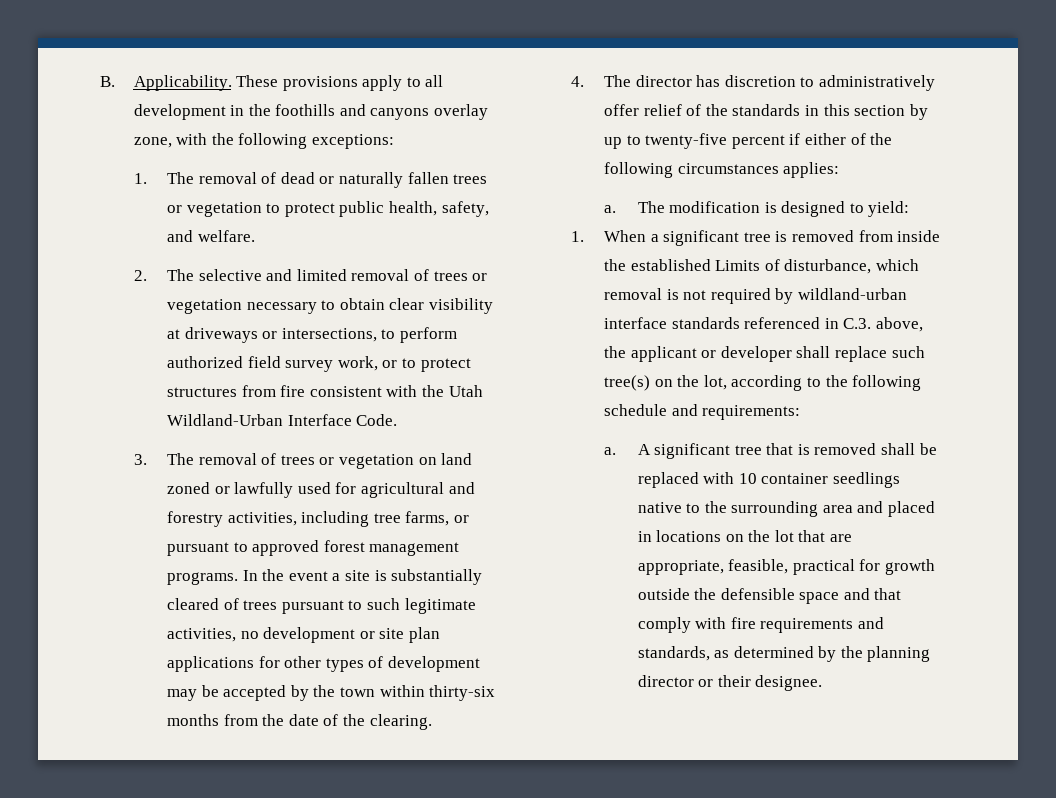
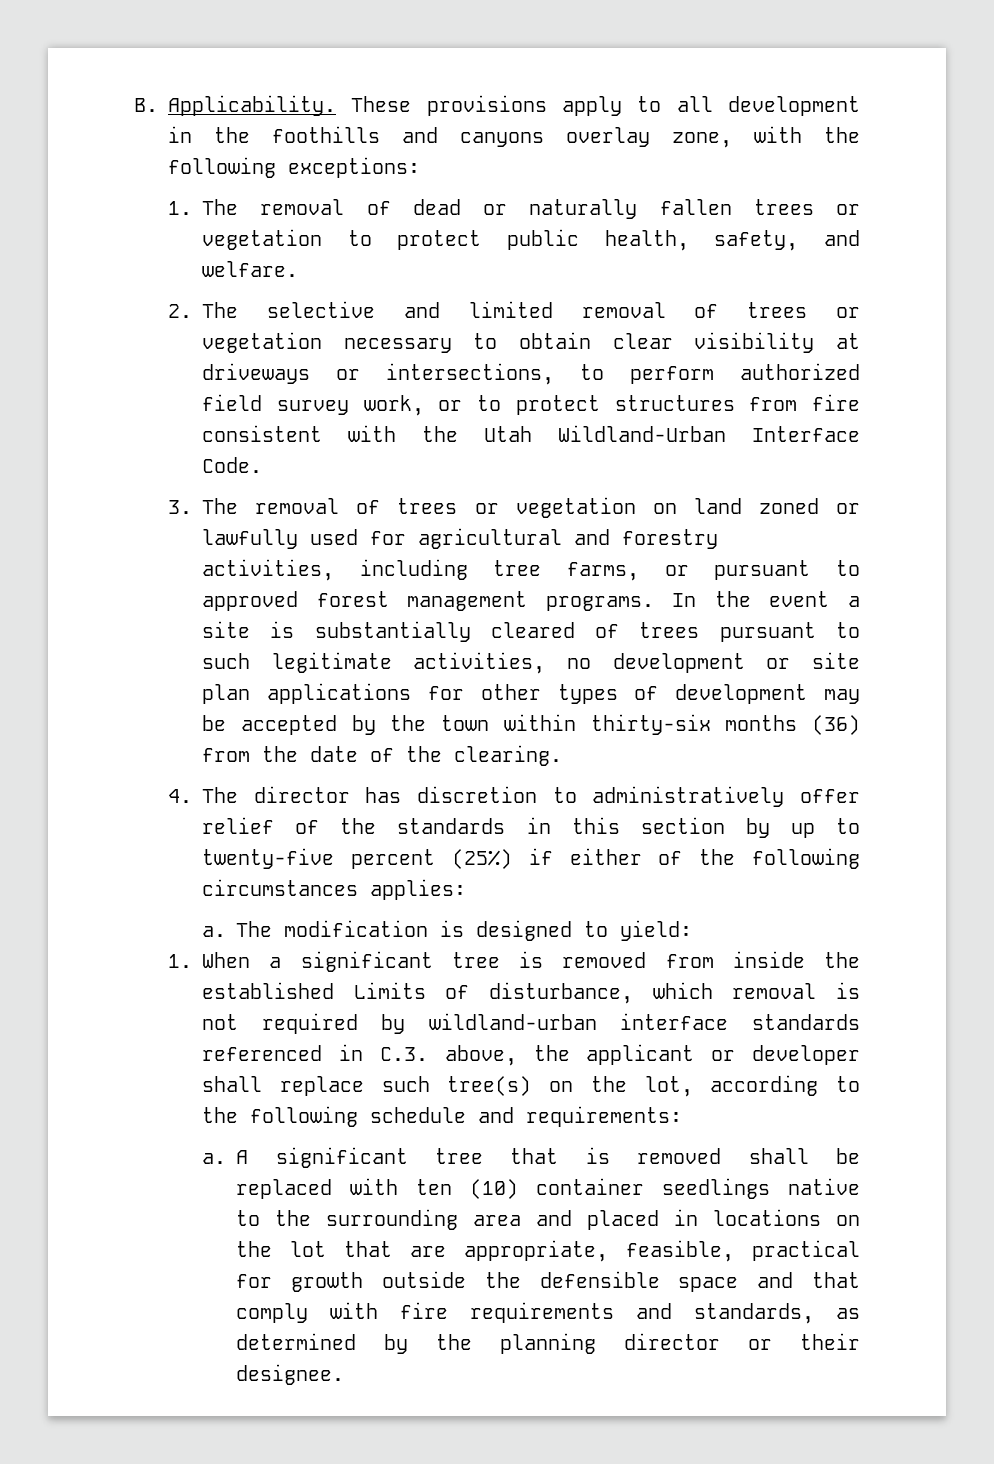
- In the event a site is substantially cleared of trees pursuant to such legitimate activities, no development or site plan applications for other types of development may be accepted by the town within thirty-six months from the date of the clearing.
+ In the event a site is substantially cleared of trees pursuant to such legitimate activities, no development or site plan applications for other types of development may be accepted by the town within thirty-six months (36) from the date of the clearing.
- 4. The director has discretion to administratively offer relief of the standards in this section by up to twenty-five percent if either of the following circumstances applies:
+ 4. The director has discretion to administratively offer relief of the standards in this section by up to twenty-five percent (25%) if either of the following circumstances applies:
- A significant tree that is removed shall be replaced with 10 container seedlings native to the surrounding area and placed in locations on the lot that are appropriate, feasible, practical for growth outside the defensible space and that comply with fire requirements and standards, as determined by the planning director or their designee.
+ A significant tree that is removed shall be replaced with ten (10) container seedlings native to the surrounding area and placed in locations on the lot that are appropriate, feasible, practical for growth outside the defensible space and that comply with fire requirements and standards, as determined by the planning director or their designee.

